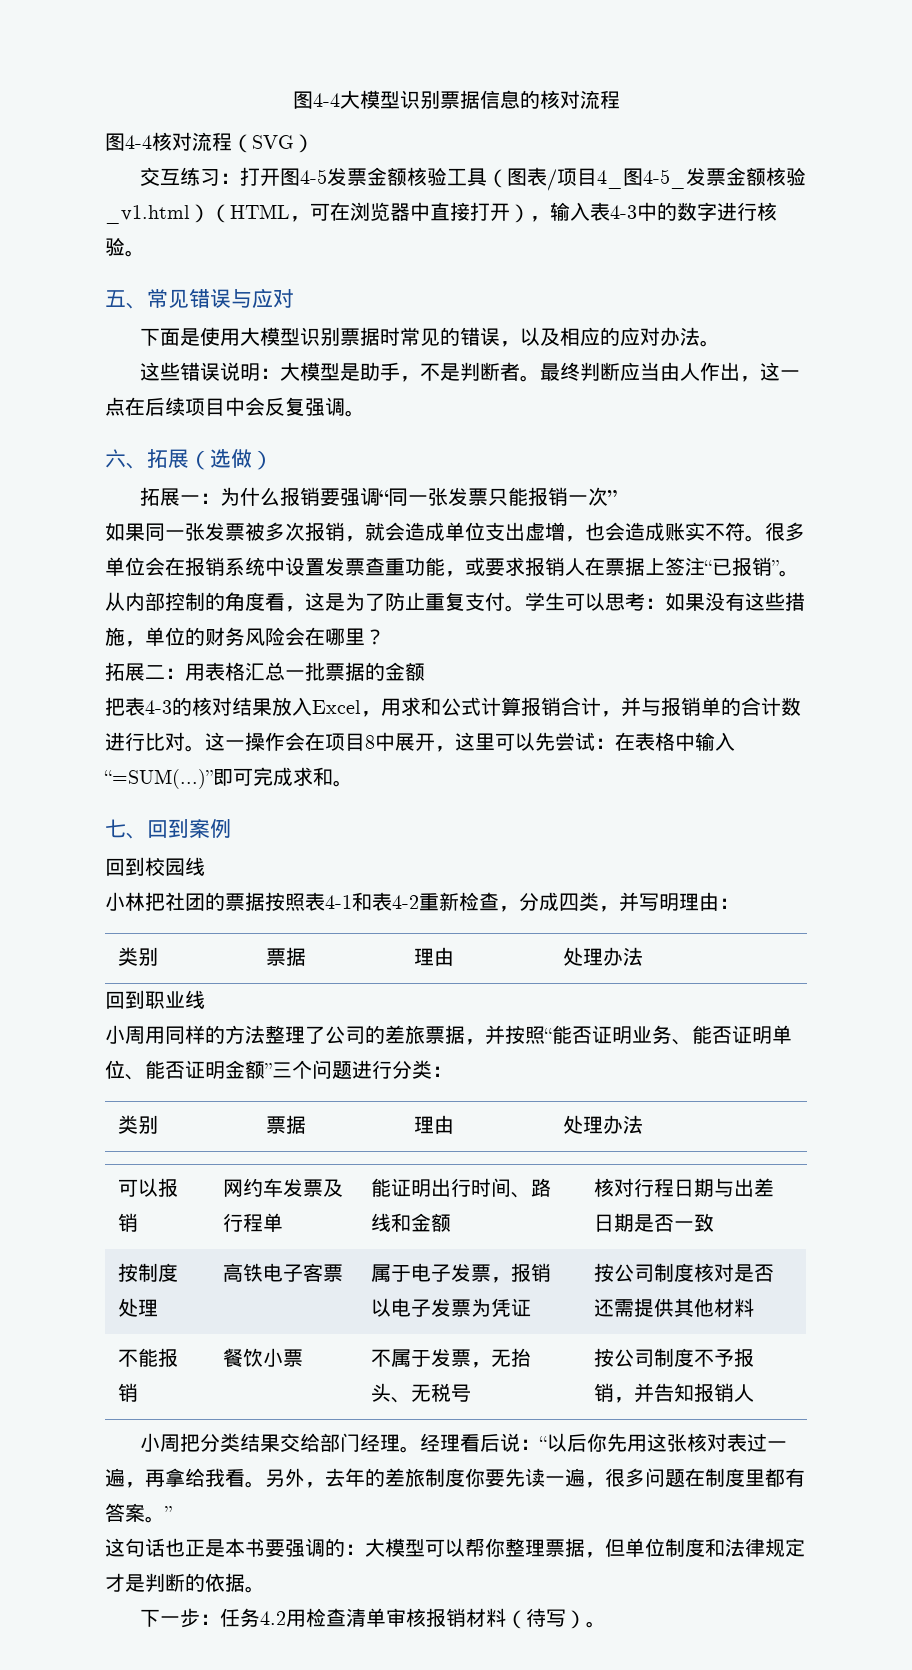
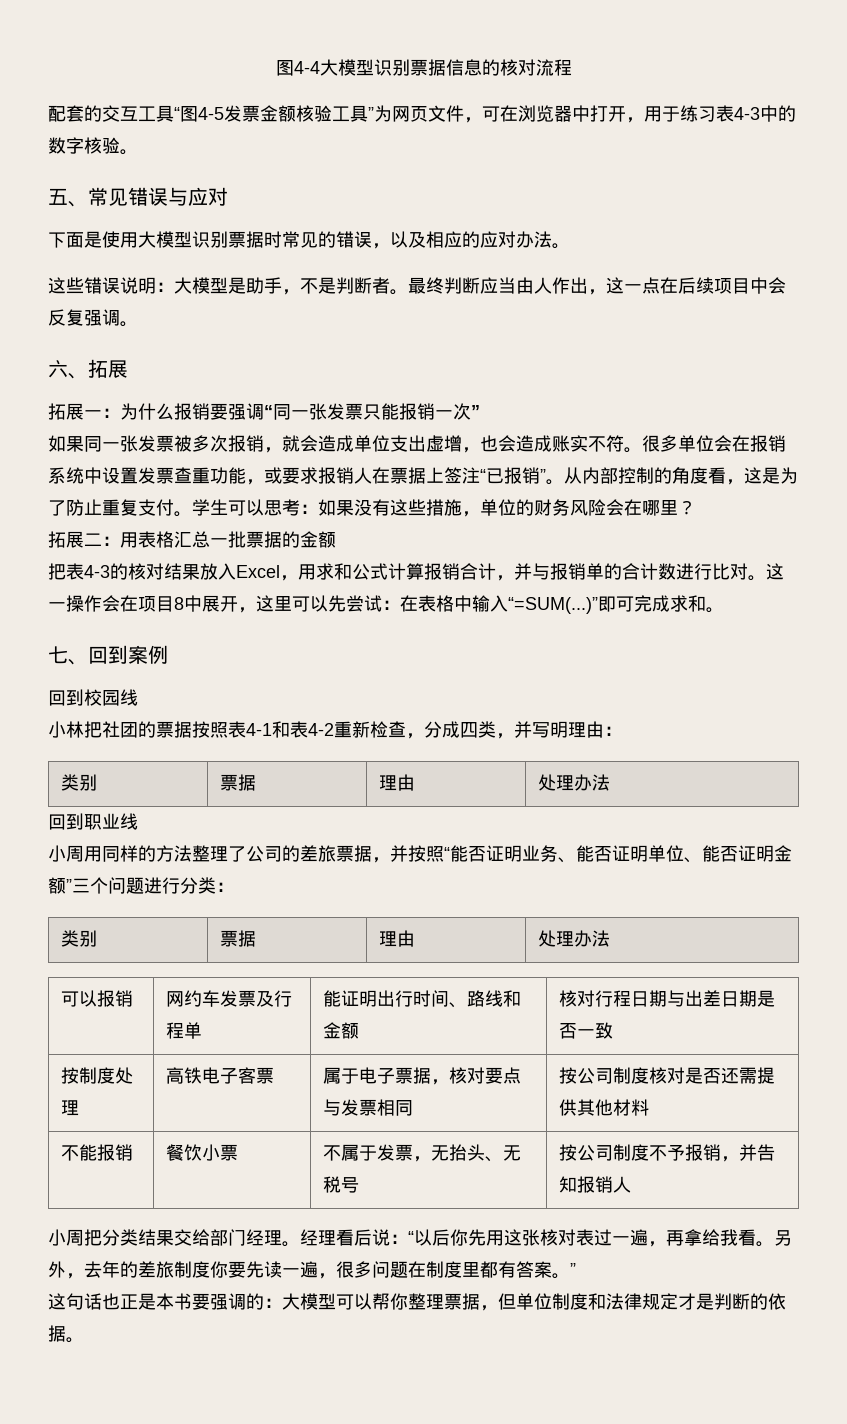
- 图4-4核对流程（SVG）
- 交互练习：打开图4-5发票金额核验工具（图表/项目4_图4-5_发票金额核验_v1.html）（HTML，可在浏览器中直接打开），输入表4-3中的数字进行核验。
+ 配套的交互工具“图4-5发票金额核验工具”为网页文件，可在浏览器中打开，用于练习表4-3中的数字核验。
- 六、拓展（选做）
+ 六、拓展
- 按制度处理 | 高铁电子客票 | 属于电子发票，报销以电子发票为凭证 | 按公司制度核对是否还需提供其他材料
+ 按制度处理 | 高铁电子客票 | 属于电子票据，核对要点与发票相同 | 按公司制度核对是否还需提供其他材料
- 下一步：任务4.2用检查清单审核报销材料（待写）。

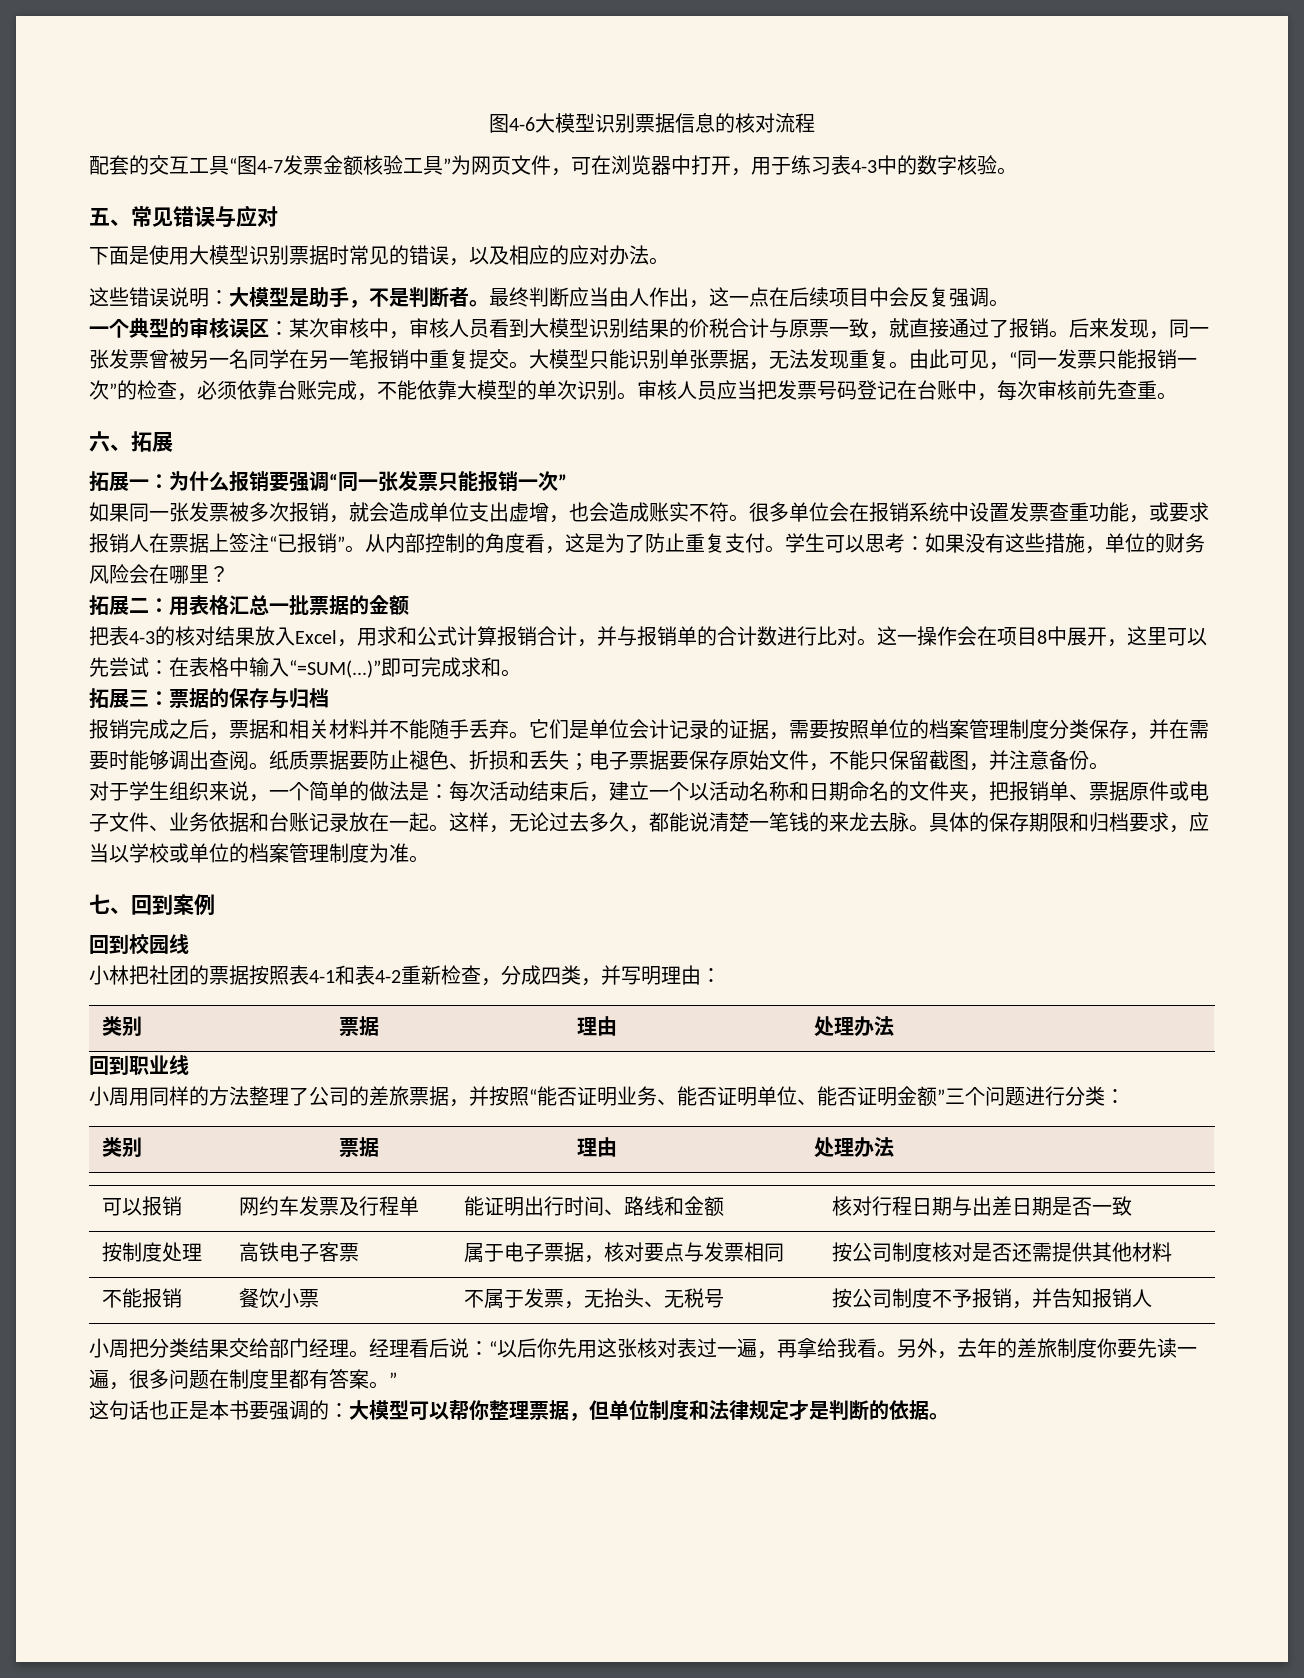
- 图4-4大模型识别票据信息的核对流程
+ 图4-6大模型识别票据信息的核对流程
- 配套的交互工具“图4-5发票金额核验工具”为网页文件，可在浏览器中打开，用于练习表4-3中的数字核验。
+ 配套的交互工具“图4-7发票金额核验工具”为网页文件，可在浏览器中打开，用于练习表4-3中的数字核验。
+ 一个典型的审核误区：某次审核中，审核人员看到大模型识别结果的价税合计与原票一致，就直接通过了报销。后来发现，同一张发票曾被另一名同学在另一笔报销中重复提交。大模型只能识别单张票据，无法发现重复。由此可见，“同一发票只能报销一次”的检查，必须依靠台账完成，不能依靠大模型的单次识别。审核人员应当把发票号码登记在台账中，每次审核前先查重。
+ 拓展三：票据的保存与归档
+ 报销完成之后，票据和相关材料并不能随手丢弃。它们是单位会计记录的证据，需要按照单位的档案管理制度分类保存，并在需要时能够调出查阅。纸质票据要防止褪色、折损和丢失；电子票据要保存原始文件，不能只保留截图，并注意备份。
+ 对于学生组织来说，一个简单的做法是：每次活动结束后，建立一个以活动名称和日期命名的文件夹，把报销单、票据原件或电子文件、业务依据和台账记录放在一起。这样，无论过去多久，都能说清楚一笔钱的来龙去脉。具体的保存期限和归档要求，应当以学校或单位的档案管理制度为准。

